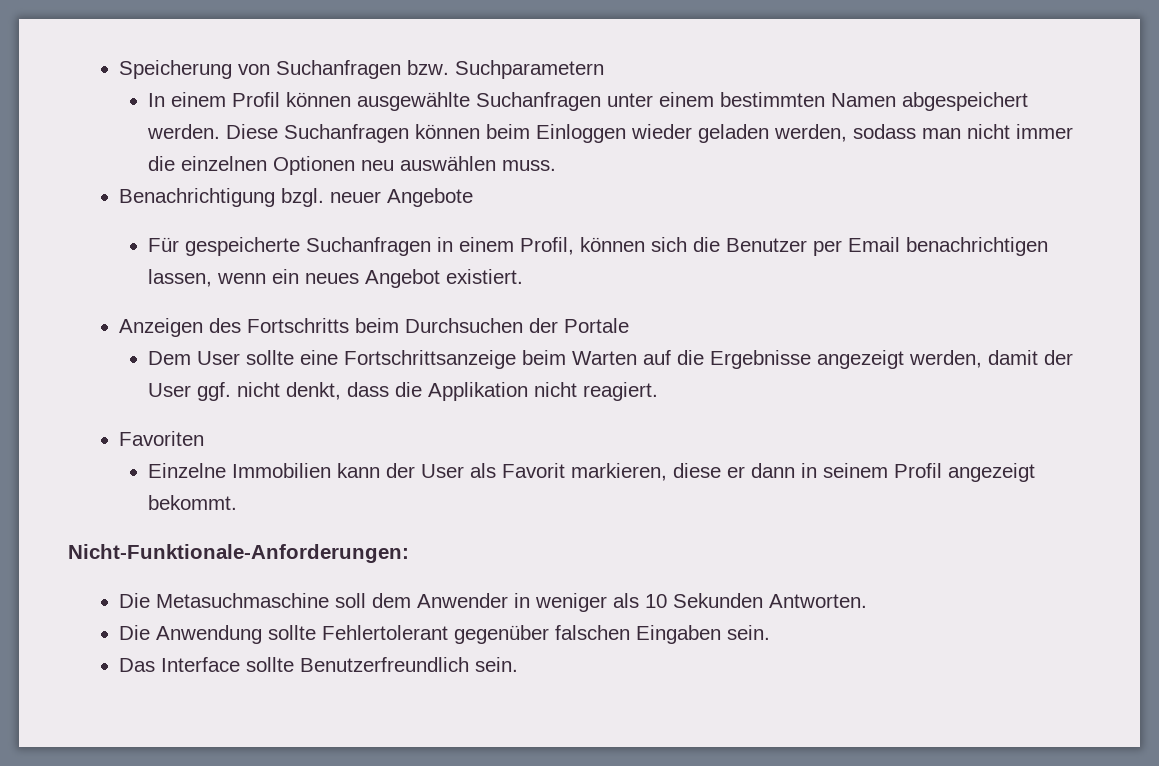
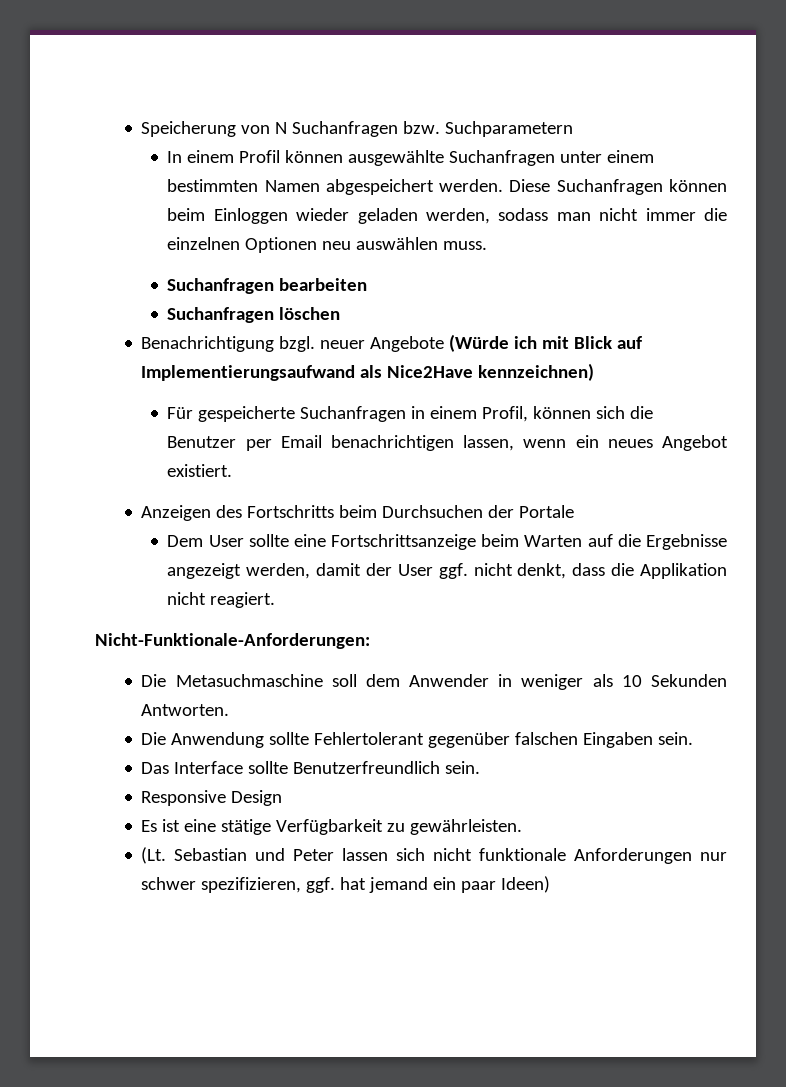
- Speicherung von Suchanfragen bzw. Suchparametern
+ Speicherung von N Suchanfragen bzw. Suchparametern
+ Suchanfragen bearbeiten
+ Suchanfragen löschen
- Benachrichtigung bzgl. neuer Angebote
+ Benachrichtigung bzgl. neuer Angebote (Würde ich mit Blick auf Implementierungsaufwand als Nice2Have kennzeichnen)
- Favoriten
- Einzelne Immobilien kann der User als Favorit markieren, diese er dann in seinem Profil angezeigt bekommt.
+ Responsive Design
+ Es ist eine stätige Verfügbarkeit zu gewährleisten.
+ (Lt. Sebastian und Peter lassen sich nicht funktionale Anforderungen nur schwer spezifizieren, ggf. hat jemand ein paar Ideen)

